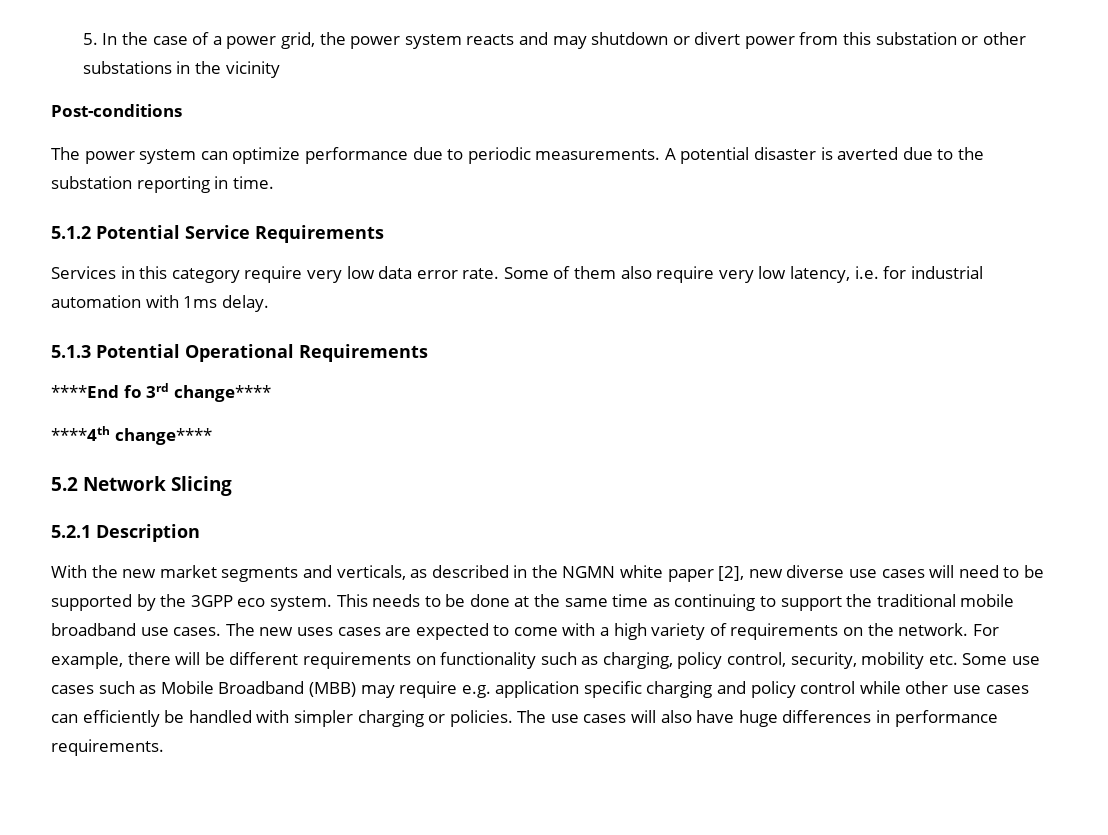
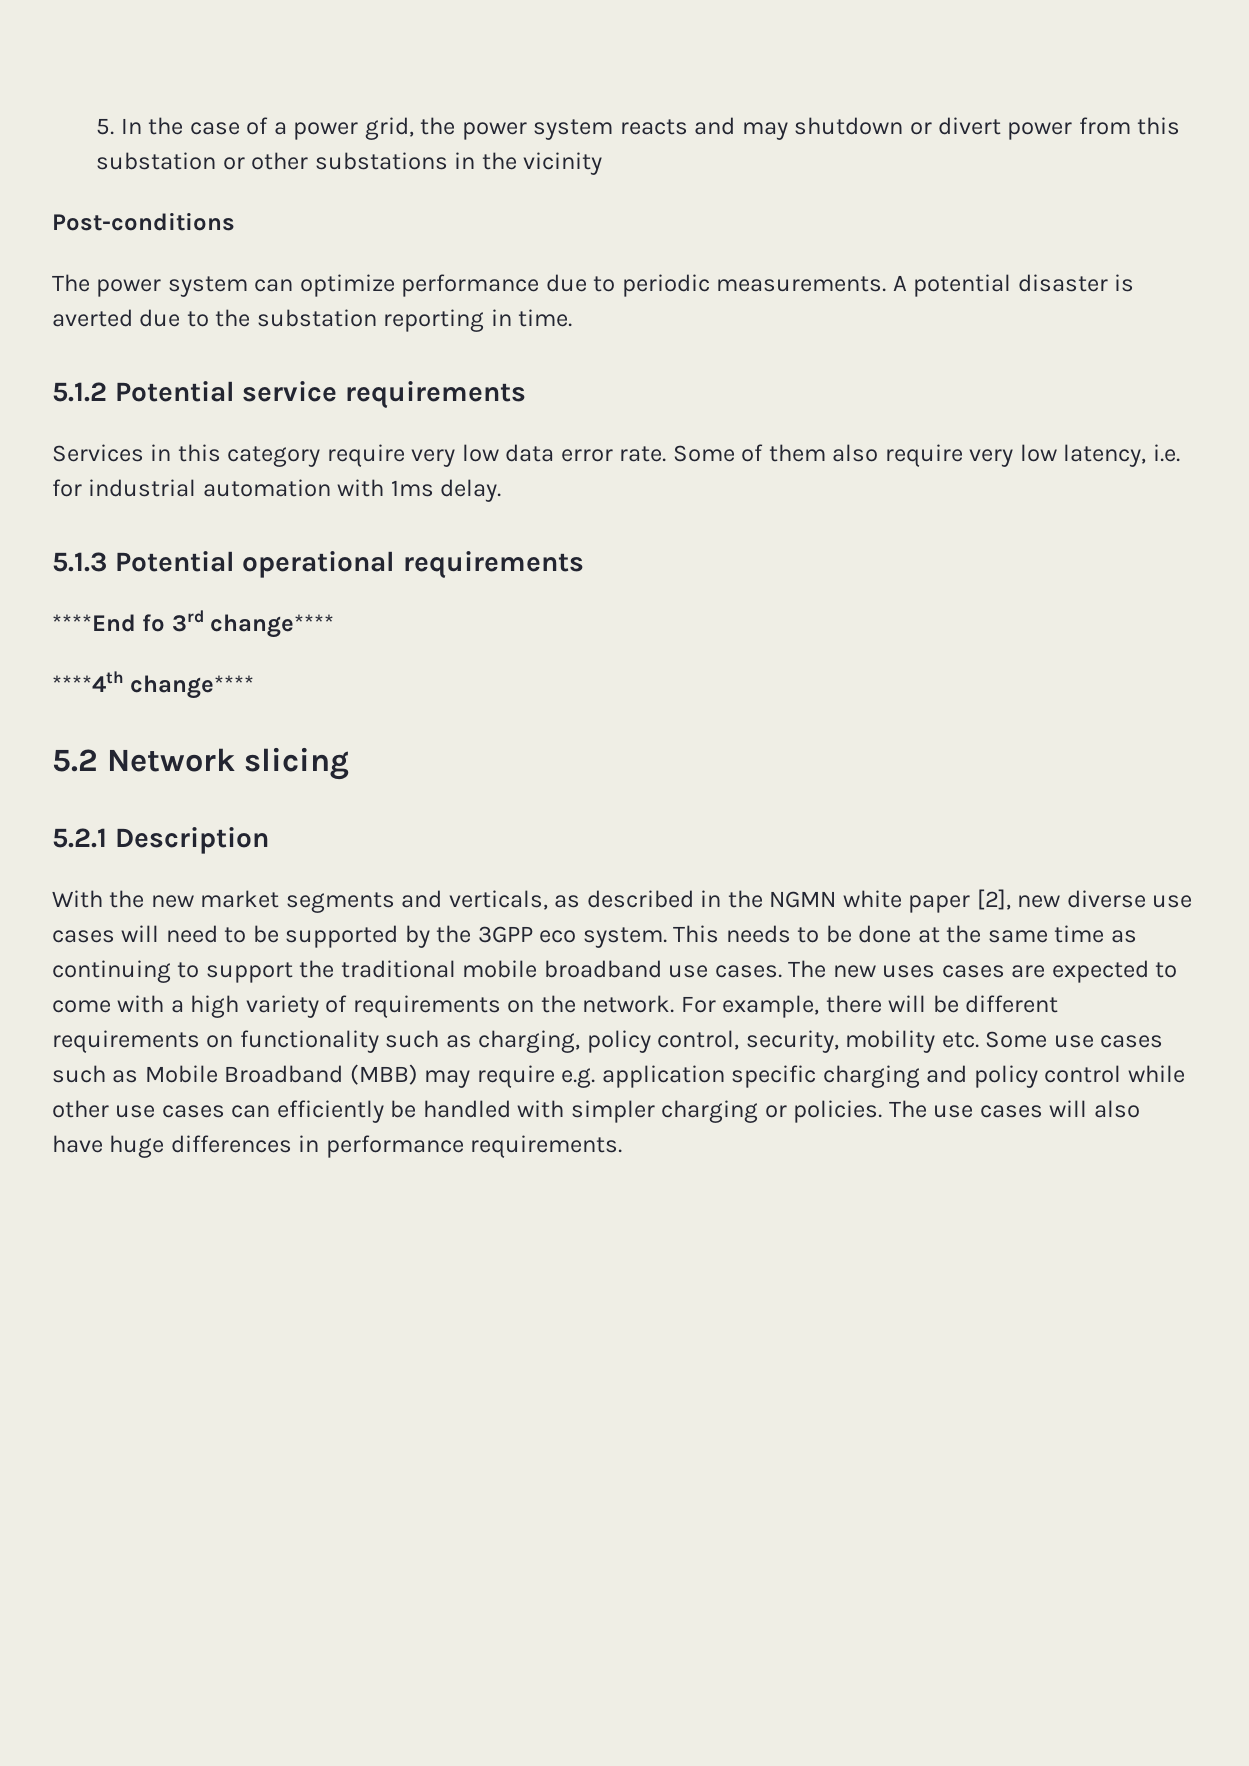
- 5.1.2 Potential Service Requirements
+ 5.1.2 Potential service requirements
- 5.1.3 Potential Operational Requirements
+ 5.1.3 Potential operational requirements
- 5.2 Network Slicing
+ 5.2 Network slicing

